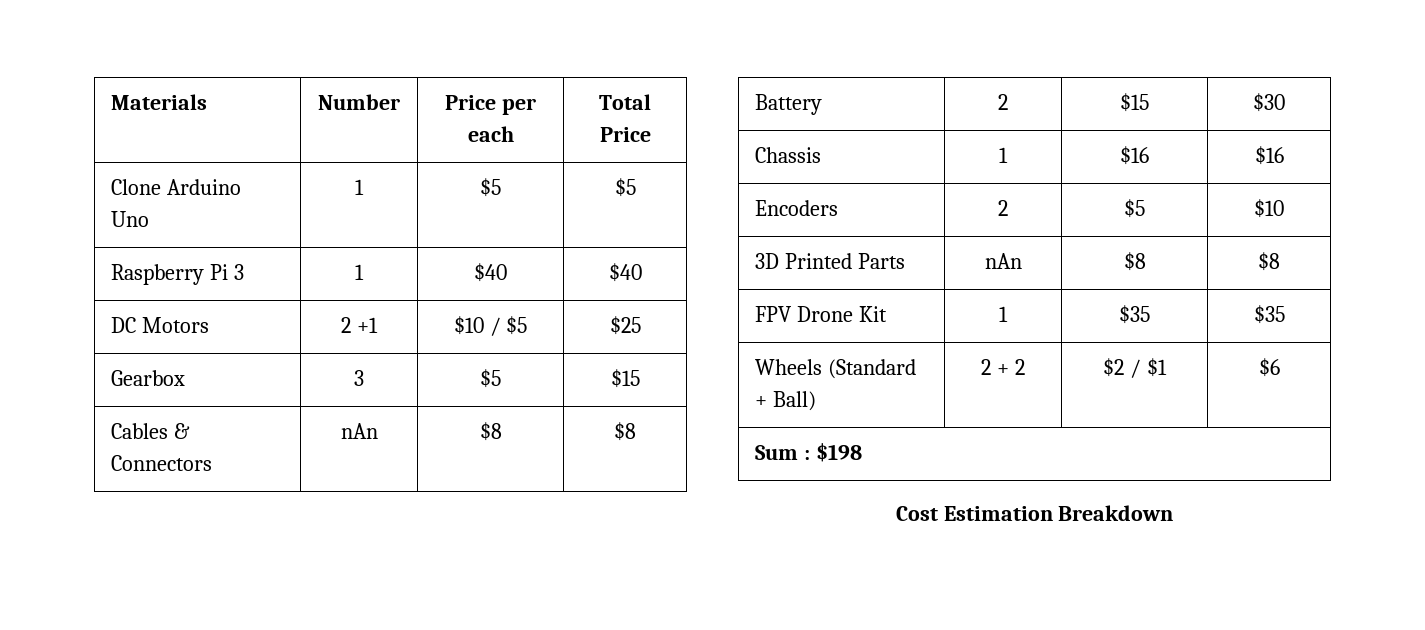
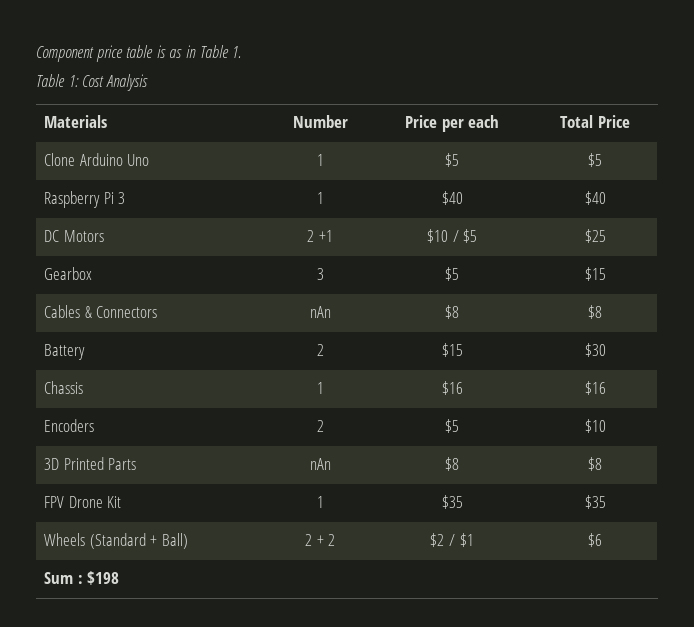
+ Component price table is as in Table 1.
+ Table 1: Cost Analysis
- Cost Estimation Breakdown

